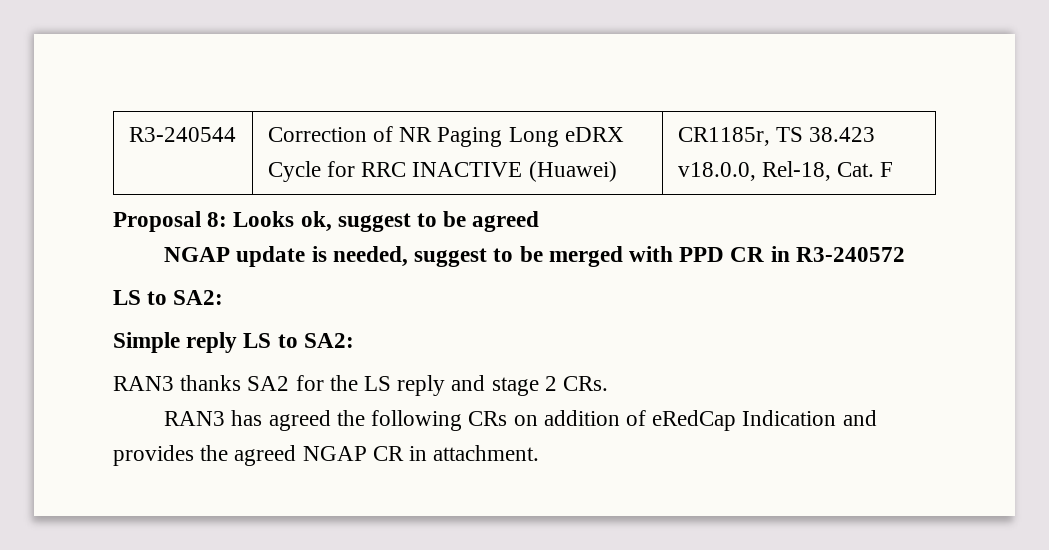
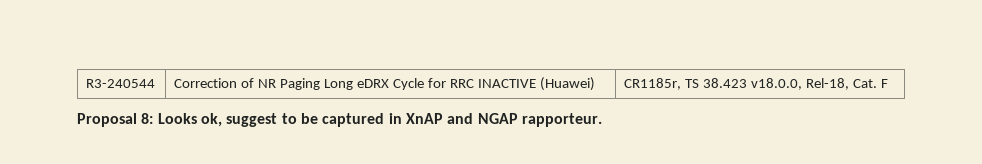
- Proposal 8: Looks ok, suggest to be agreed
- NGAP update is needed, suggest to be merged with PPD CR in R3-240572
- LS to SA2:
- Simple reply LS to SA2:
- RAN3 thanks SA2 for the LS reply and stage 2 CRs.
- RAN3 has agreed the following CRs on addition of eRedCap Indication and provides the agreed NGAP CR in attachment.
+ Proposal 8: Looks ok, suggest to be captured in XnAP and NGAP rapporteur.

